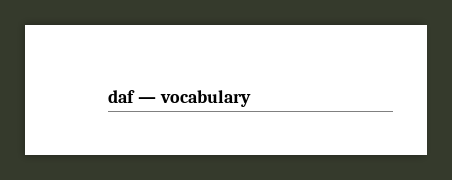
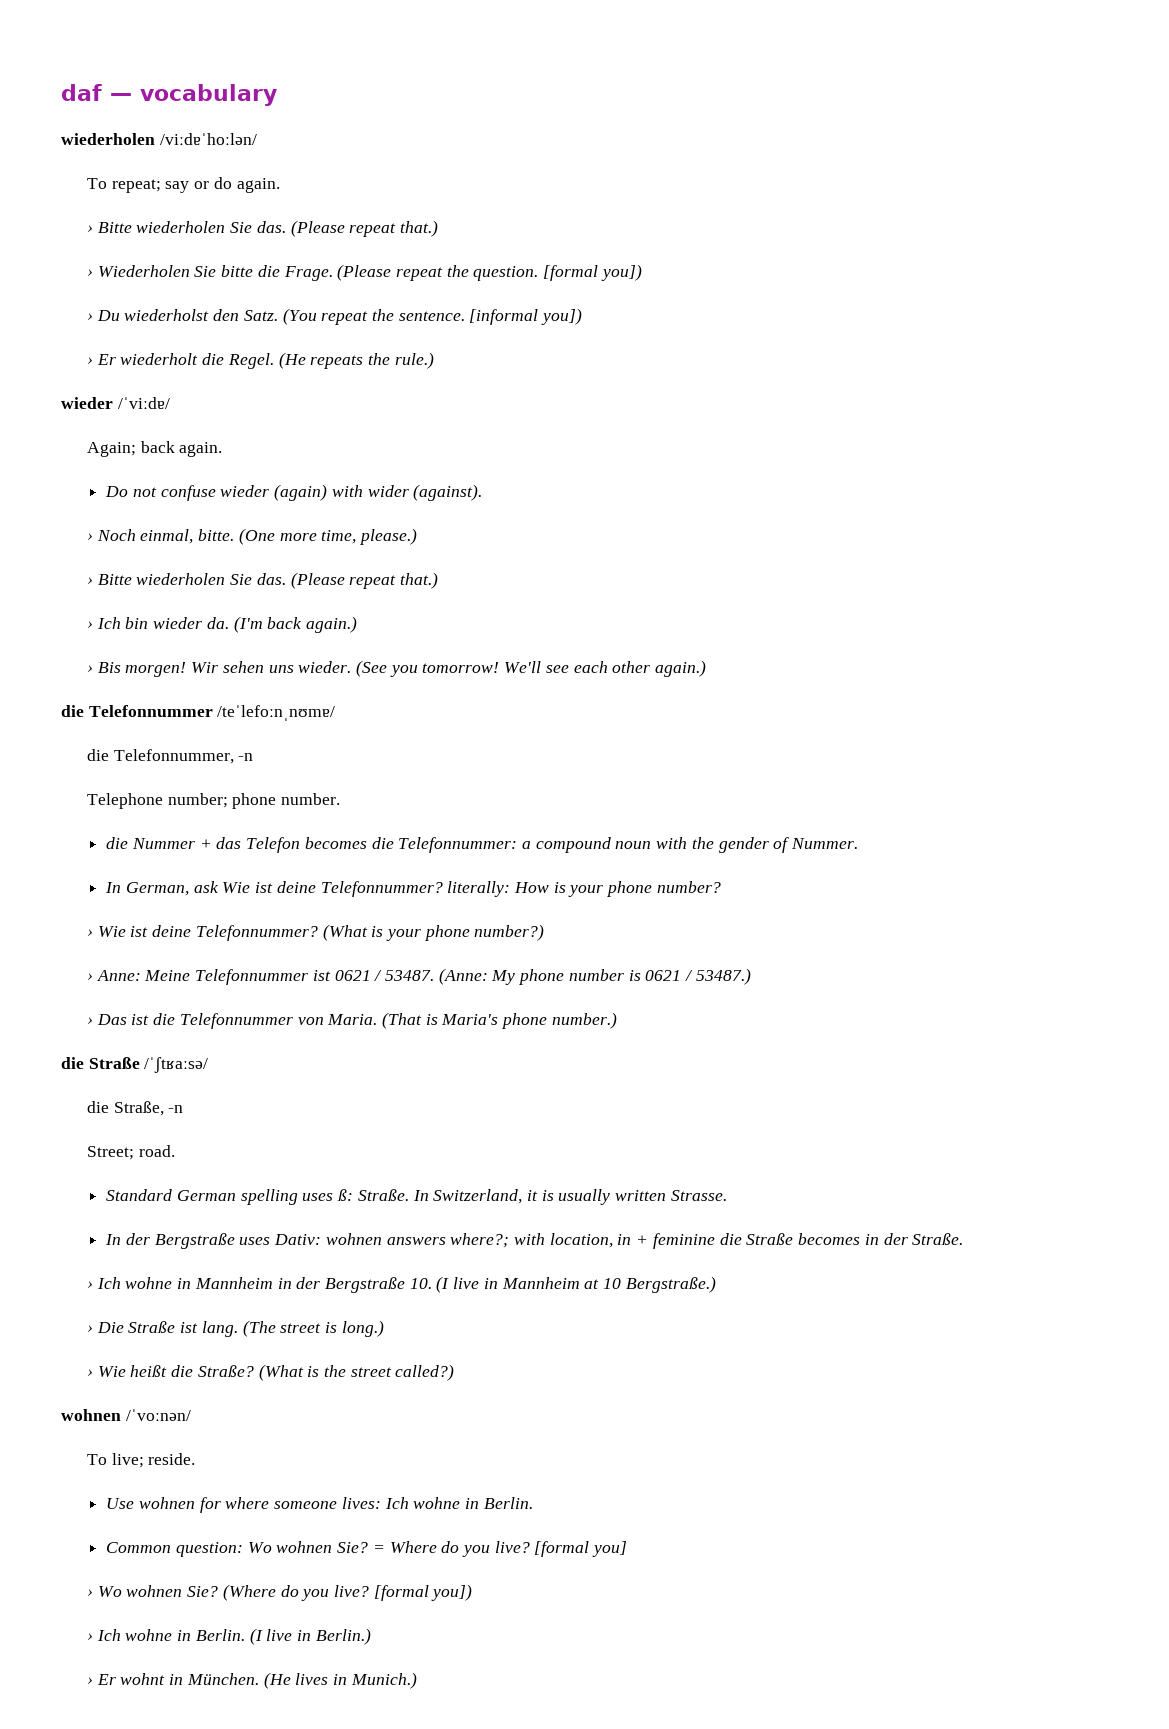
+ wiederholen /viːdɐˈhoːlən/
+ To repeat; say or do again.
+ › Bitte wiederholen Sie das. (Please repeat that.)
+ › Wiederholen Sie bitte die Frage. (Please repeat the question. [formal you])
+ › Du wiederholst den Satz. (You repeat the sentence. [informal you])
+ › Er wiederholt die Regel. (He repeats the rule.)
+ wieder /ˈviːdɐ/
+ Again; back again.
+ Do not confuse wieder (again) with wider (against).
+ › Noch einmal, bitte. (One more time, please.)
+ › Bitte wiederholen Sie das. (Please repeat that.)
+ › Ich bin wieder da. (I'm back again.)
+ › Bis morgen! Wir sehen uns wieder. (See you tomorrow! We'll see each other again.)
+ die Telefonnummer /teˈlefoːnˌnʊmɐ/
+ die Telefonnummer, -n
+ Telephone number; phone number.
+ die Nummer + das Telefon becomes die Telefonnummer: a compound noun with the gender of Nummer.
+ In German, ask Wie ist deine Telefonnummer? literally: How is your phone number?
+ › Wie ist deine Telefonnummer? (What is your phone number?)
+ › Anne: Meine Telefonnummer ist 0621 / 53487. (Anne: My phone number is 0621 / 53487.)
+ › Das ist die Telefonnummer von Maria. (That is Maria's phone number.)
+ die Straße /ˈʃtʁaːsə/
+ die Straße, -n
+ Street; road.
+ Standard German spelling uses ß: Straße. In Switzerland, it is usually written Strasse.
+ In der Bergstraße uses Dativ: wohnen answers where?; with location, in + feminine die Straße becomes in der Straße.
+ › Ich wohne in Mannheim in der Bergstraße 10. (I live in Mannheim at 10 Bergstraße.)
+ › Die Straße ist lang. (The street is long.)
+ › Wie heißt die Straße? (What is the street called?)
+ wohnen /ˈvoːnən/
+ To live; reside.
+ Use wohnen for where someone lives: Ich wohne in Berlin.
+ Common question: Wo wohnen Sie? = Where do you live? [formal you]
+ › Wo wohnen Sie? (Where do you live? [formal you])
+ › Ich wohne in Berlin. (I live in Berlin.)
+ › Er wohnt in München. (He lives in Munich.)

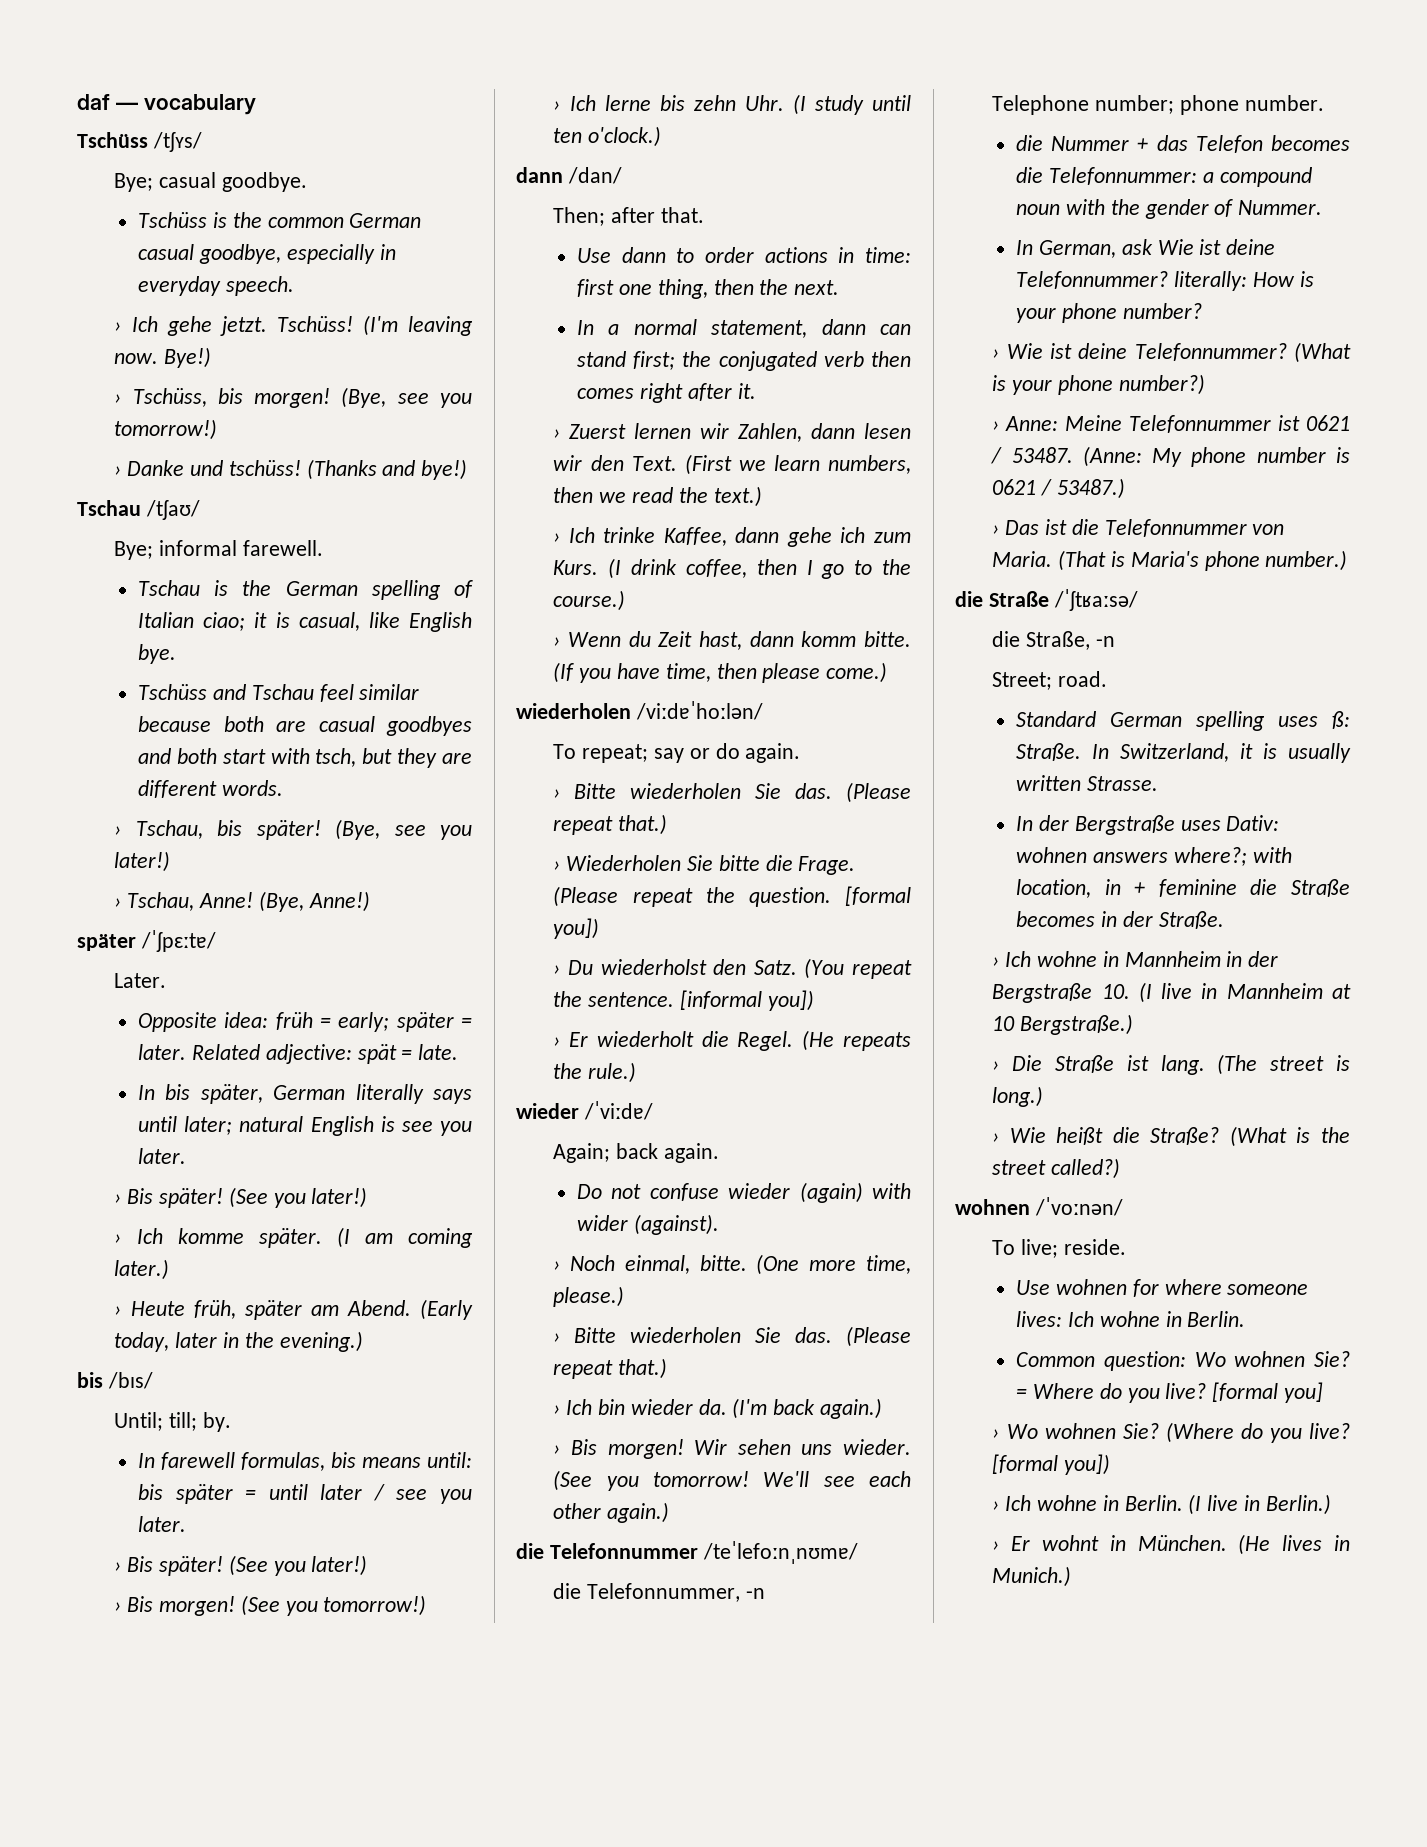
+ Tschüss /tʃʏs/
+ Bye; casual goodbye.
+ Tschüss is the common German casual goodbye, especially in everyday speech.
+ › Ich gehe jetzt. Tschüss! (I'm leaving now. Bye!)
+ › Tschüss, bis morgen! (Bye, see you tomorrow!)
+ › Danke und tschüss! (Thanks and bye!)
+ Tschau /tʃaʊ/
+ Bye; informal farewell.
+ Tschau is the German spelling of Italian ciao; it is casual, like English bye.
+ Tschüss and Tschau feel similar because both are casual goodbyes and both start with tsch, but they are different words.
+ › Tschau, bis später! (Bye, see you later!)
+ › Tschau, Anne! (Bye, Anne!)
+ später /ˈʃpɛːtɐ/
+ Later.
+ Opposite idea: früh = early; später = later. Related adjective: spät = late.
+ In bis später, German literally says until later; natural English is see you later.
+ › Bis später! (See you later!)
+ › Ich komme später. (I am coming later.)
+ › Heute früh, später am Abend. (Early today, later in the evening.)
+ bis /bɪs/
+ Until; till; by.
+ In farewell formulas, bis means until: bis später = until later / see you later.
+ › Bis später! (See you later!)
+ › Bis morgen! (See you tomorrow!)
+ › Ich lerne bis zehn Uhr. (I study until ten o'clock.)
+ dann /dan/
+ Then; after that.
+ Use dann to order actions in time: first one thing, then the next.
+ In a normal statement, dann can stand first; the conjugated verb then comes right after it.
+ › Zuerst lernen wir Zahlen, dann lesen wir den Text. (First we learn numbers, then we read the text.)
+ › Ich trinke Kaffee, dann gehe ich zum Kurs. (I drink coffee, then I go to the course.)
+ › Wenn du Zeit hast, dann komm bitte. (If you have time, then please come.)

